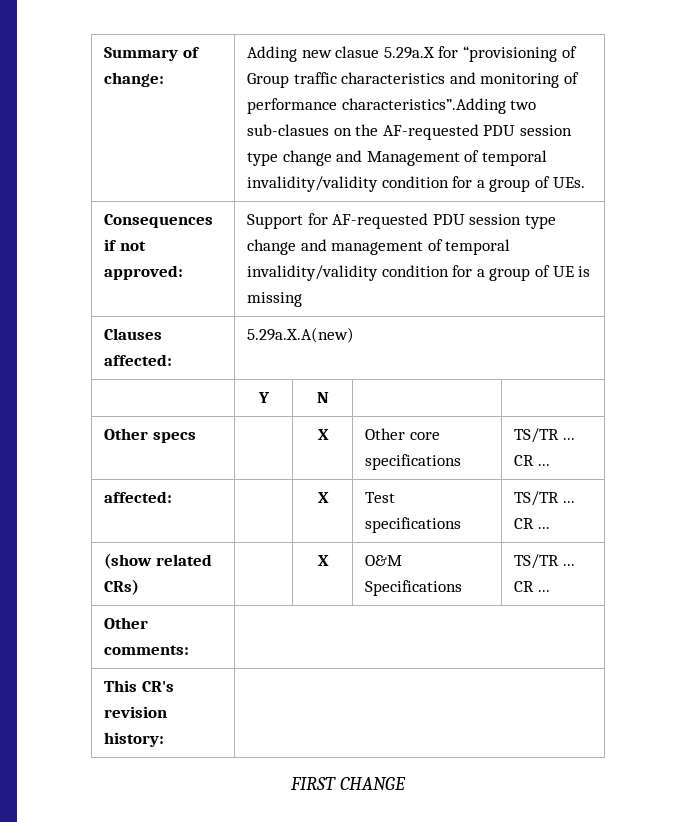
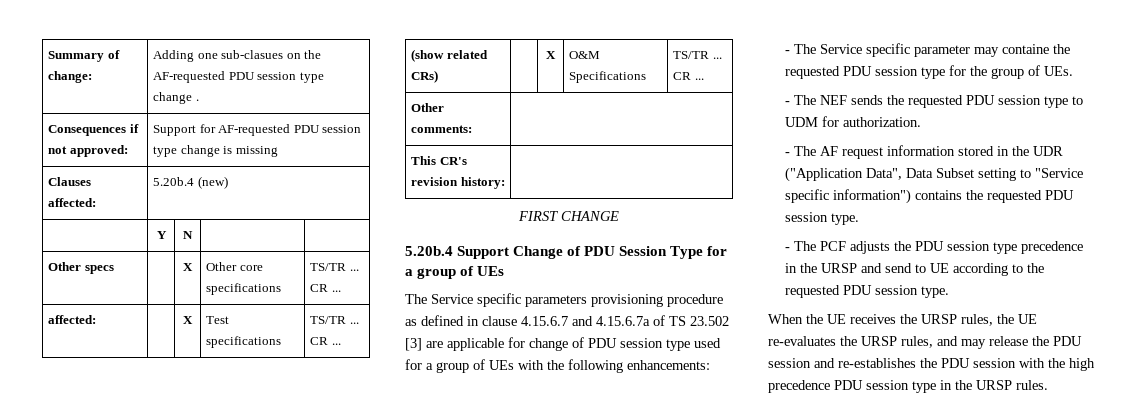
- Summary of change: | Adding new clasue 5.29a.X for “provisioning of Group traffic characteristics and monitoring of performance characteristics”.Adding two sub-clasues on the AF-requested PDU session type change and Management of temporal invalidity/validity condition for a group of UEs.
+ Summary of change: | Adding one sub-clasues on the AF-requested PDU session type change .
- Consequences if not approved: | Support for AF-requested PDU session type change and management of temporal invalidity/validity condition for a group of UE is missing
+ Consequences if not approved: | Support for AF-requested PDU session type change is missing
- Clauses affected: | 5.29a.X.A(new)
+ Clauses affected: | 5.20b.4 (new)
+ 5.20b.4 Support Change of PDU Session Type for a group of UEs
+ The Service specific parameters provisioning procedure as defined in clause 4.15.6.7 and 4.15.6.7a of TS 23.502 [3] are applicable for change of PDU session type used for a group of UEs with the following enhancements:
+ - The Service specific parameter may containe the requested PDU session type for the group of UEs.
+ - The NEF sends the requested PDU session type to UDM for authorization.
+ - The AF request information stored in the UDR ("Application Data", Data Subset setting to "Service specific information") contains the requested PDU session type.
+ - The PCF adjusts the PDU session type precedence in the URSP and send to UE according to the requested PDU session type.
+ When the UE receives the URSP rules, the UE re-evaluates the URSP rules, and may release the PDU session and re-establishes the PDU session with the high precedence PDU session type in the URSP rules.

